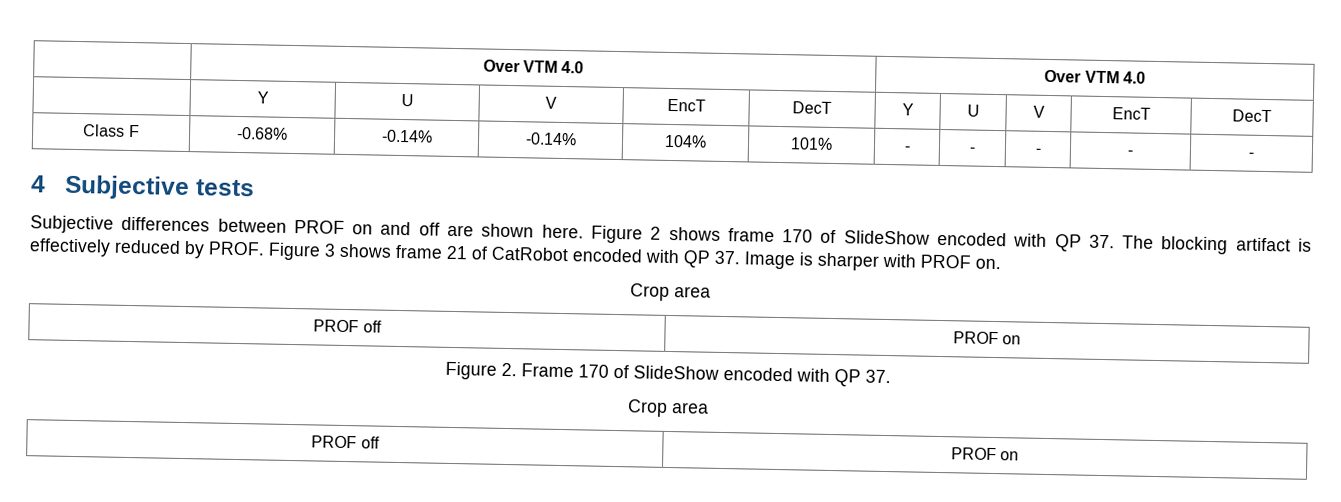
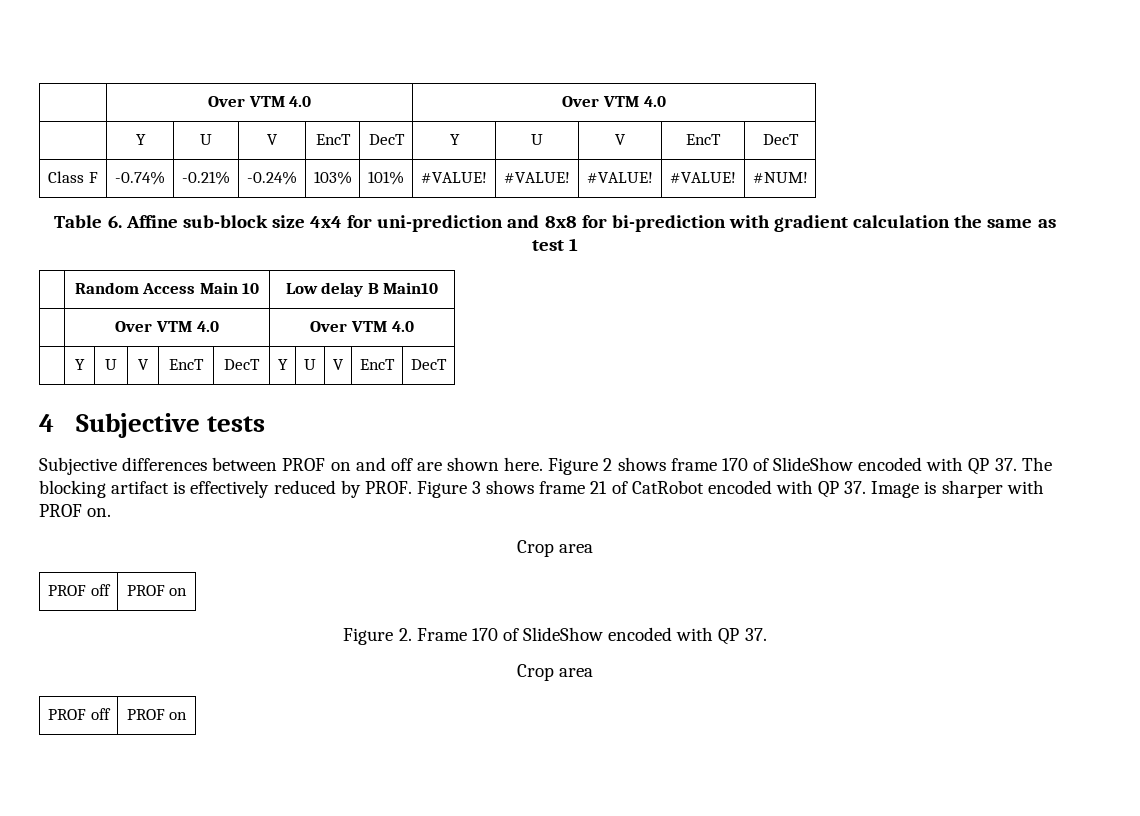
- Class F | -0.68% | -0.14% | -0.14% | 104% | 101% | - | - | - | - | -
+ Class F | -0.74% | -0.21% | -0.24% | 103% | 101% | #VALUE! | #VALUE! | #VALUE! | #VALUE! | #NUM!
+ Table 6. Affine sub-block size 4x4 for uni-prediction and 8x8 for bi-prediction with gradient calculation the same as test 1
+ | Random Access Main 10 | Low delay B Main10
+ | Over VTM 4.0 | Over VTM 4.0
+ | Y | U | V | EncT | DecT | Y | U | V | EncT | DecT

